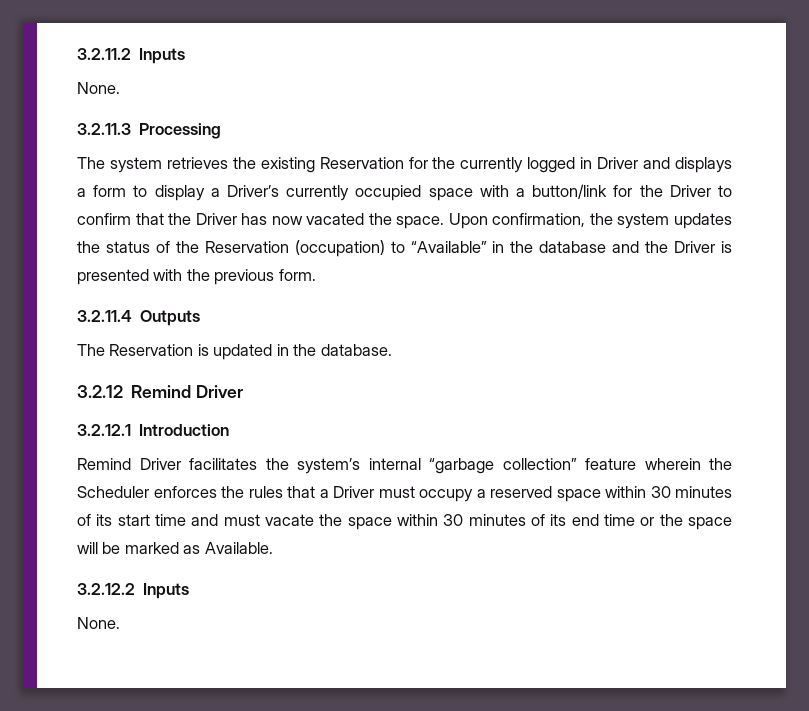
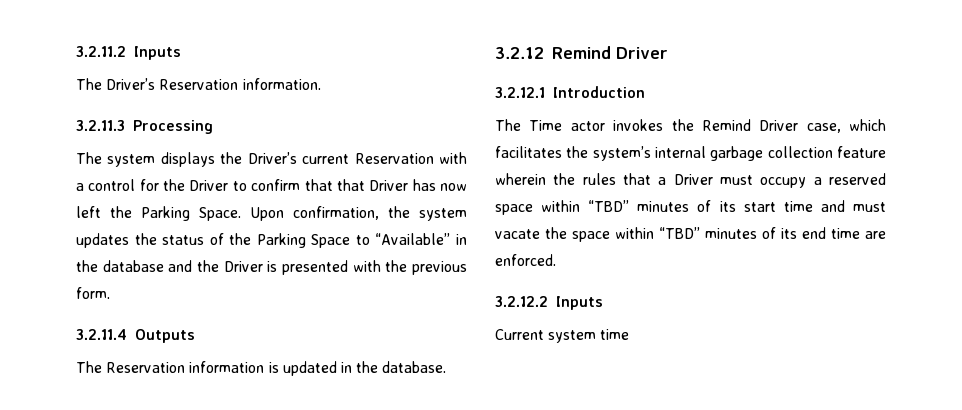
  3.2.11.2 Inputs
- None.
+ The Driver’s Reservation information.
- The system retrieves the existing Reservation for the currently logged in Driver and displays a form to display a Driver’s currently occupied space with a button/link for the Driver to confirm that the Driver has now vacated the space.
+ The system displays the Driver’s current Reservation with a control for the Driver to confirm that that Driver has now left the Parking Space.
- Upon confirmation, the system updates the status of the Reservation (occupation) to “Available” in the database and the Driver is presented with the previous form.
+ Upon confirmation, the system updates the status of the Parking Space to “Available” in the database and the Driver is presented with the previous form.
- The Reservation is updated in the database.
+ The Reservation information is updated in the database.
- Remind Driver facilitates the system’s internal “garbage collection” feature wherein the Scheduler enforces the rules that a Driver must occupy a reserved space within 30 minutes of its start time and must vacate the space within 30 minutes of its end time or the space will be marked as Available.
+ The Time actor invokes the Remind Driver case, which facilitates the system’s internal garbage collection feature wherein the rules that a Driver must occupy a reserved space within “TBD” minutes of its start time and must vacate the space within “TBD” minutes of its end time are enforced.
  3.2.12.2 Inputs
- None.
+ Current system time

